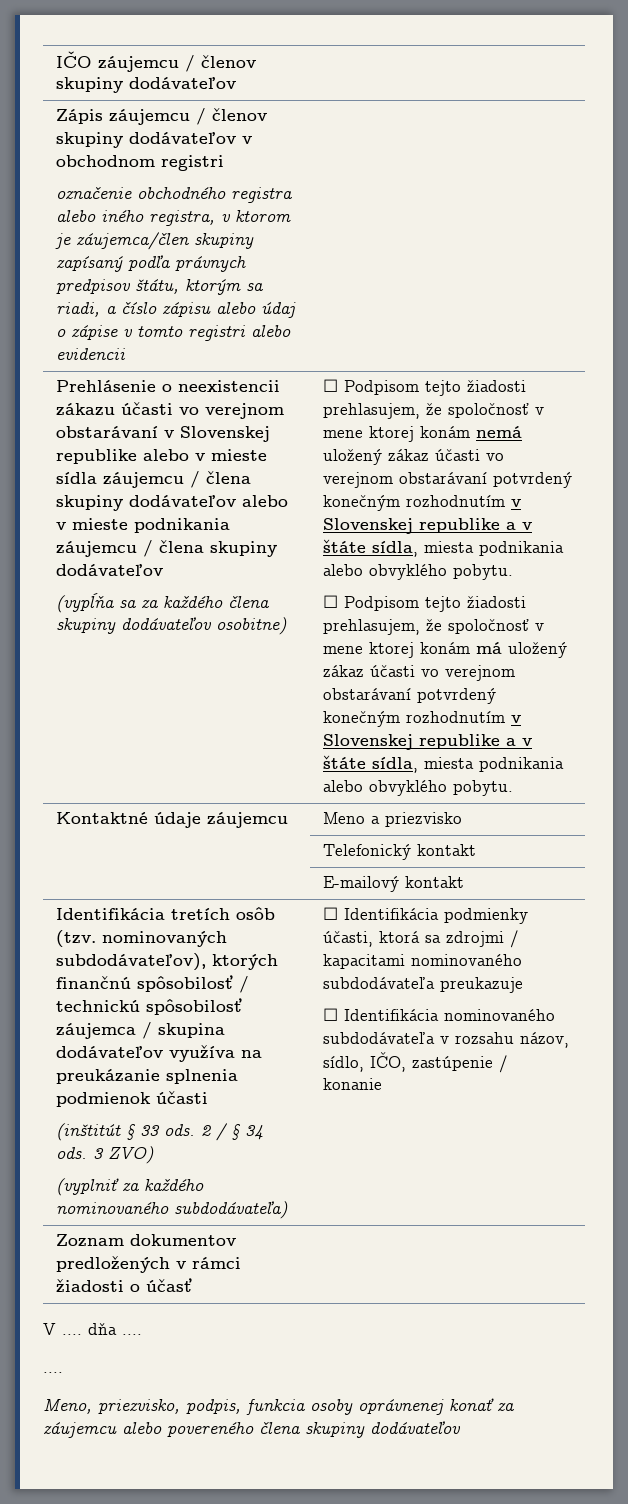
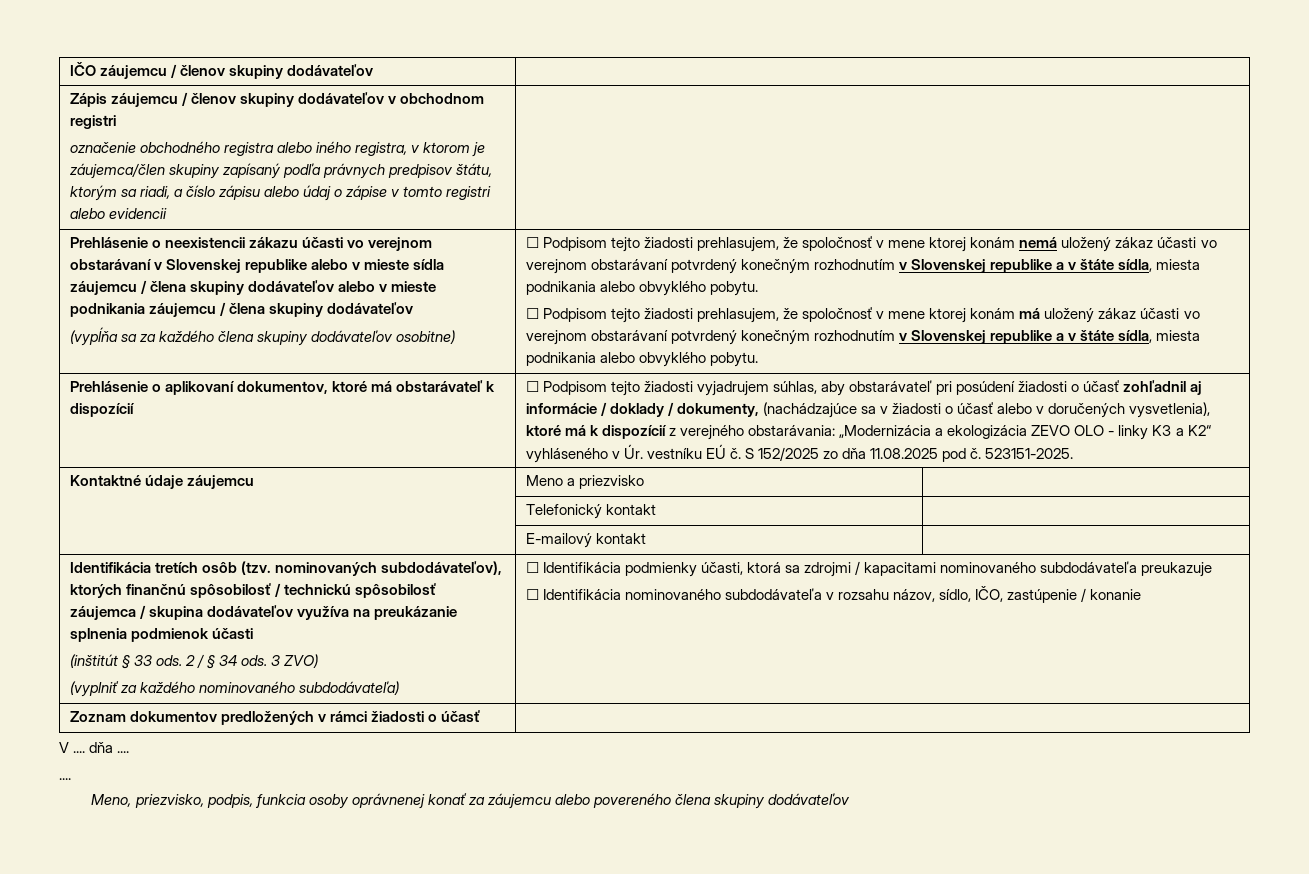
+ Prehlásenie o aplikovaní dokumentov, ktoré má obstarávateľ k dispozícií | ☐ Podpisom tejto žiadosti vyjadrujem súhlas, aby obstarávateľ pri posúdení žiadosti o účasť zohľadnil aj informácie / doklady / dokumenty, (nachádzajúce sa v žiadosti o účasť alebo v doručených vysvetlenia), ktoré má k dispozícií z verejného obstarávania: „Modernizácia a ekologizácia ZEVO OLO - linky K3 a K2“ vyhláseného v Úr. vestníku EÚ č. S 152/2025 zo dňa 11.08.2025 pod č. 523151-2025.

